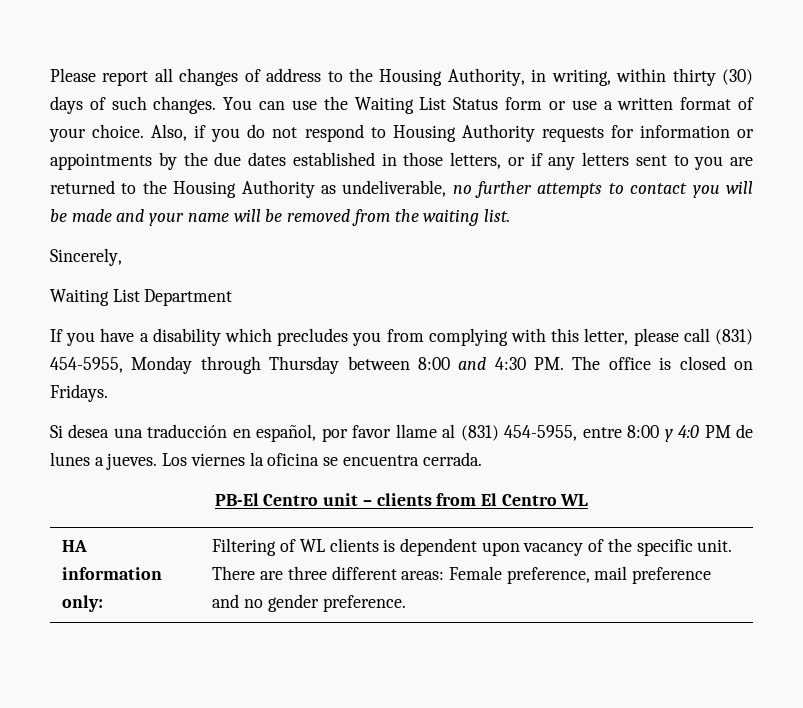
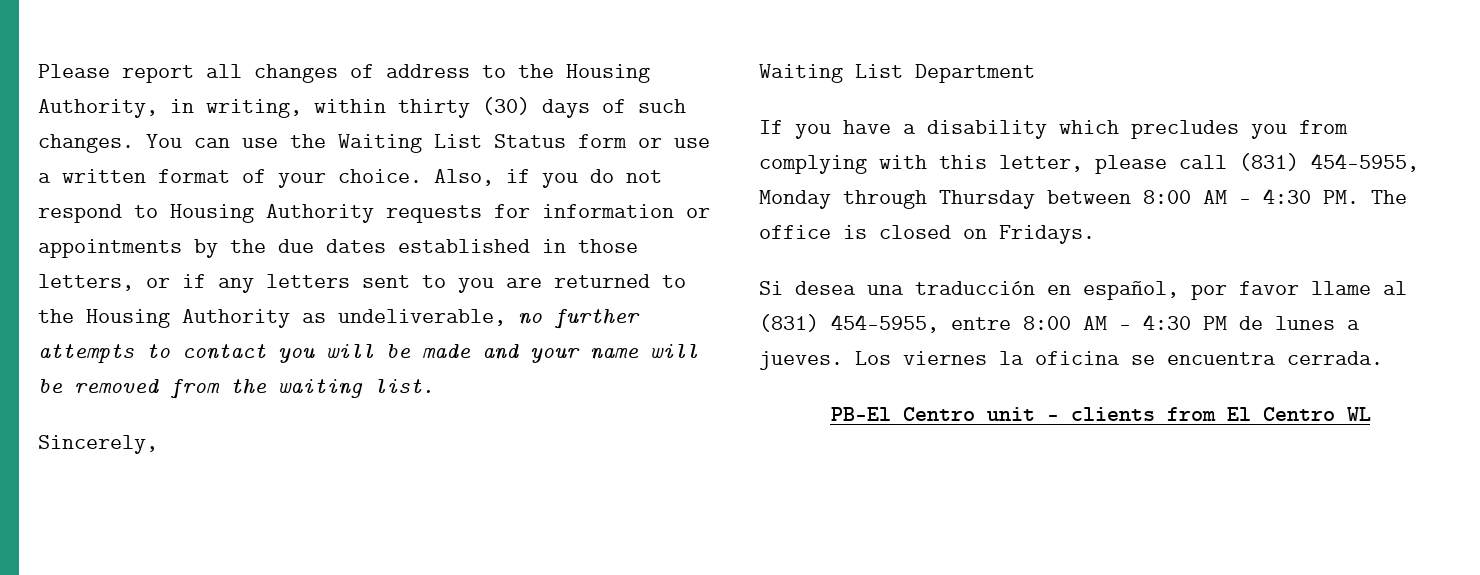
- If you have a disability which precludes you from complying with this letter, please call (831) 454-5955, Monday through Thursday between 8:00 and 4:30 PM. The office is closed on Fridays.
+ If you have a disability which precludes you from complying with this letter, please call (831) 454-5955, Monday through Thursday between 8:00 AM - 4:30 PM. The office is closed on Fridays.
- Si desea una traducción en español, por favor llame al (831) 454-5955, entre 8:00 y 4:0 PM de lunes a jueves.
+ Si desea una traducción en español, por favor llame al (831) 454-5955, entre 8:00 AM - 4:30 PM de lunes a jueves.
- HA information only: | Filtering of WL clients is dependent upon vacancy of the specific unit. There are three different areas: Female preference, mail preference and no gender preference.

